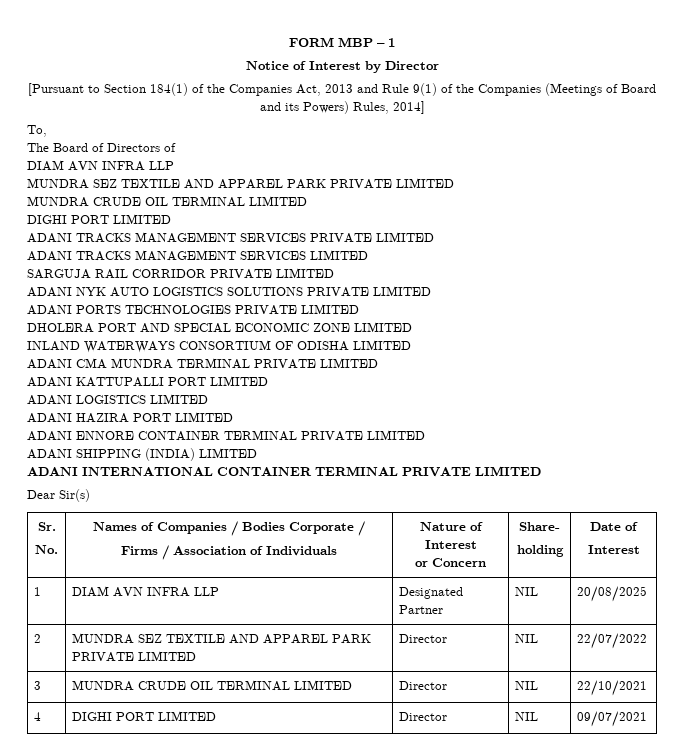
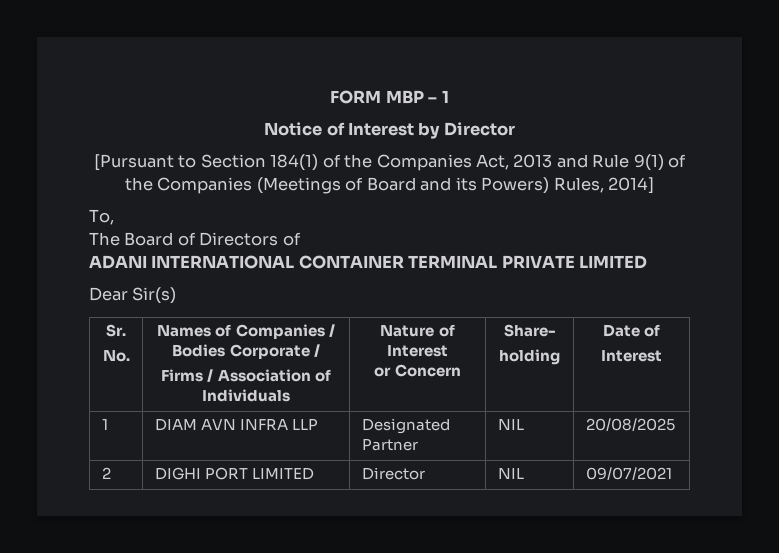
  The Board of Directors of
- DIAM AVN INFRA LLP
- MUNDRA SEZ TEXTILE AND APPAREL PARK PRIVATE LIMITED
- MUNDRA CRUDE OIL TERMINAL LIMITED
- DIGHI PORT LIMITED
- ADANI TRACKS MANAGEMENT SERVICES PRIVATE LIMITED
- ADANI TRACKS MANAGEMENT SERVICES LIMITED
- SARGUJA RAIL CORRIDOR PRIVATE LIMITED
- ADANI NYK AUTO LOGISTICS SOLUTIONS PRIVATE LIMITED
- ADANI PORTS TECHNOLOGIES PRIVATE LIMITED
- DHOLERA PORT AND SPECIAL ECONOMIC ZONE LIMITED
- INLAND WATERWAYS CONSORTIUM OF ODISHA LIMITED
- ADANI CMA MUNDRA TERMINAL PRIVATE LIMITED
- ADANI KATTUPALLI PORT LIMITED
- ADANI LOGISTICS LIMITED
- ADANI HAZIRA PORT LIMITED
- ADANI ENNORE CONTAINER TERMINAL PRIVATE LIMITED
- ADANI SHIPPING (INDIA) LIMITED
- 2 | MUNDRA SEZ TEXTILE AND APPAREL PARK PRIVATE LIMITED | Director | NIL | 22/07/2022
- 3 | MUNDRA CRUDE OIL TERMINAL LIMITED | Director | NIL | 22/10/2021
- 4 | DIGHI PORT LIMITED | Director | NIL | 09/07/2021
+ 2 | DIGHI PORT LIMITED | Director | NIL | 09/07/2021

